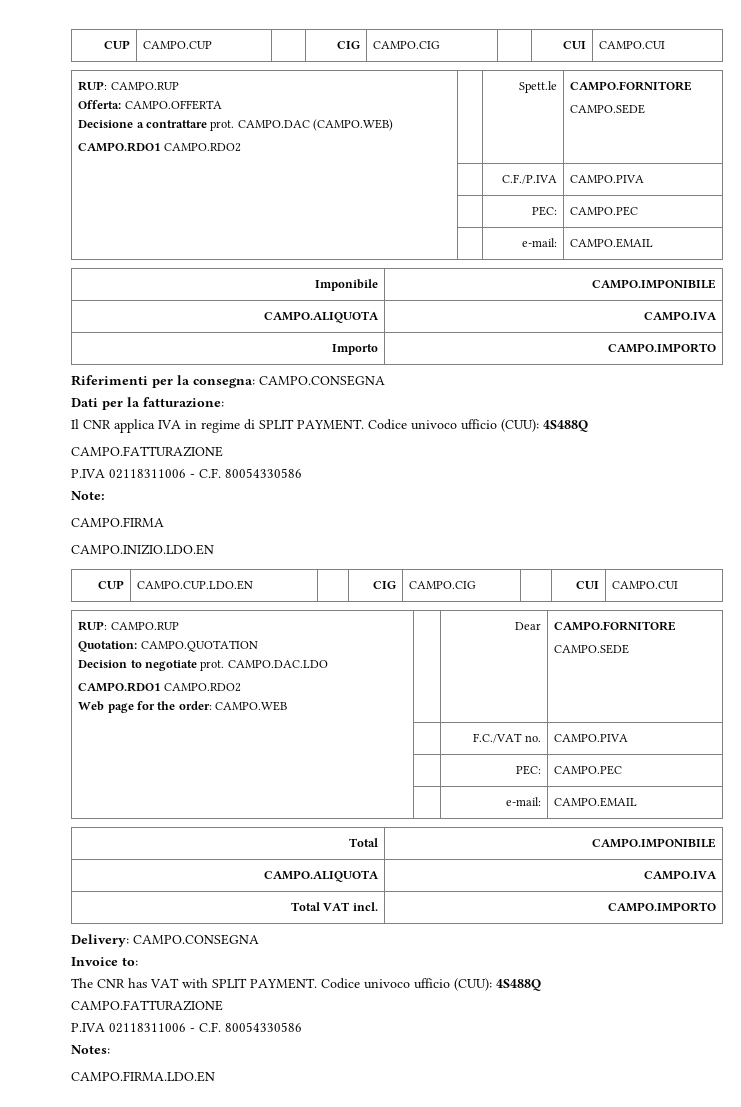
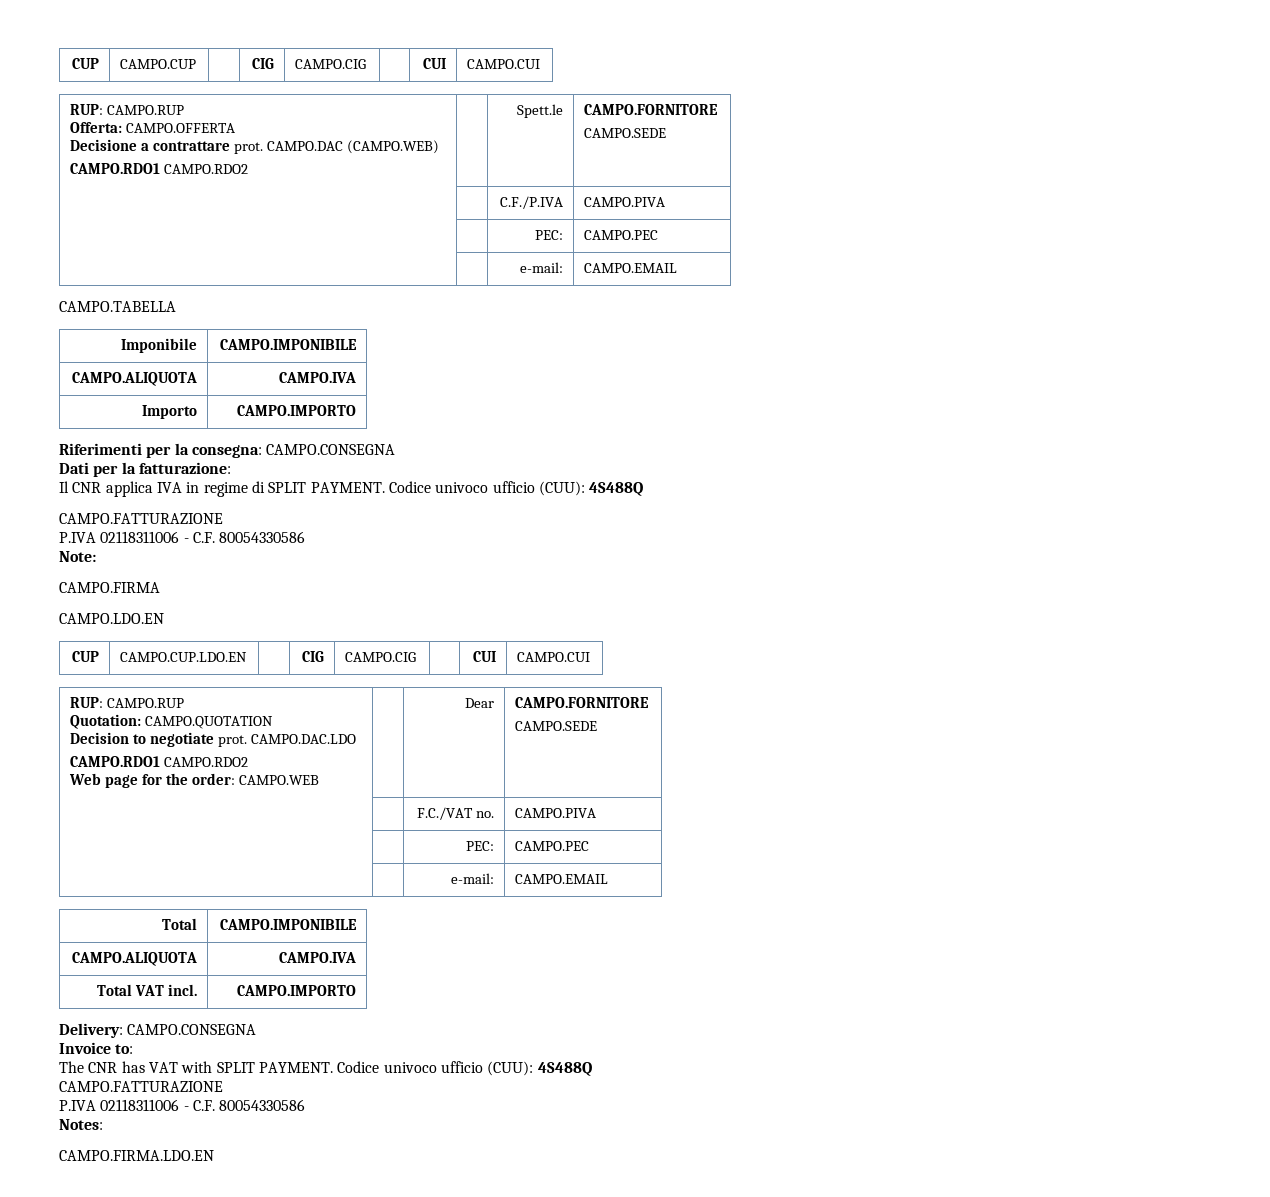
+ CAMPO.TABELLA
- CAMPO.INIZIO.LDO.EN
+ CAMPO.LDO.EN

